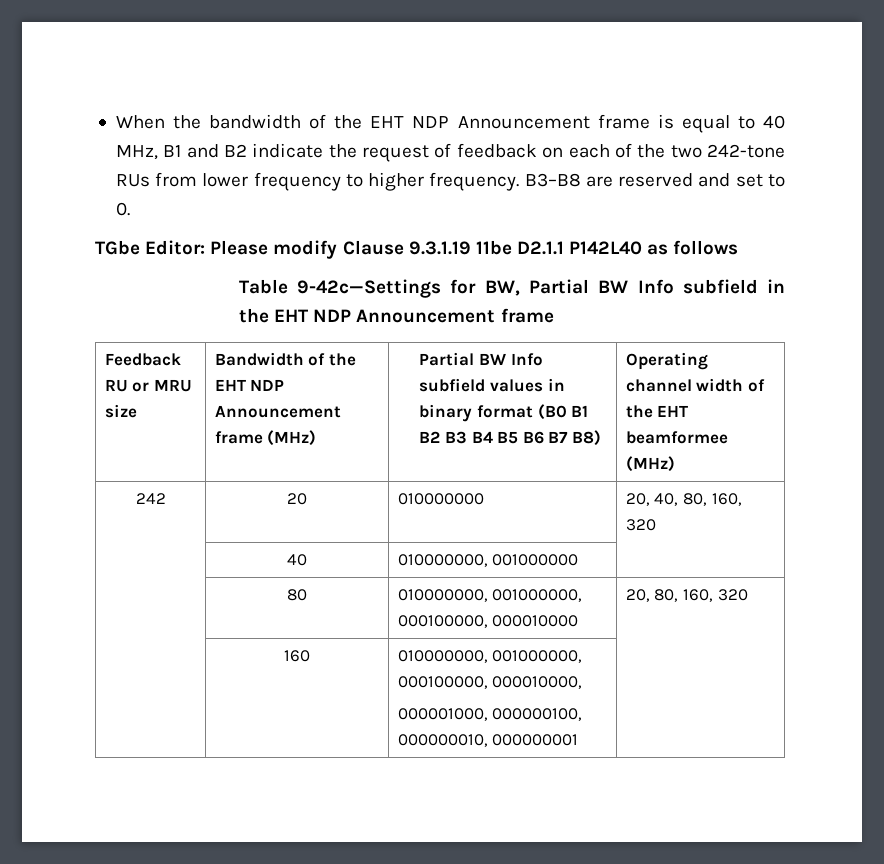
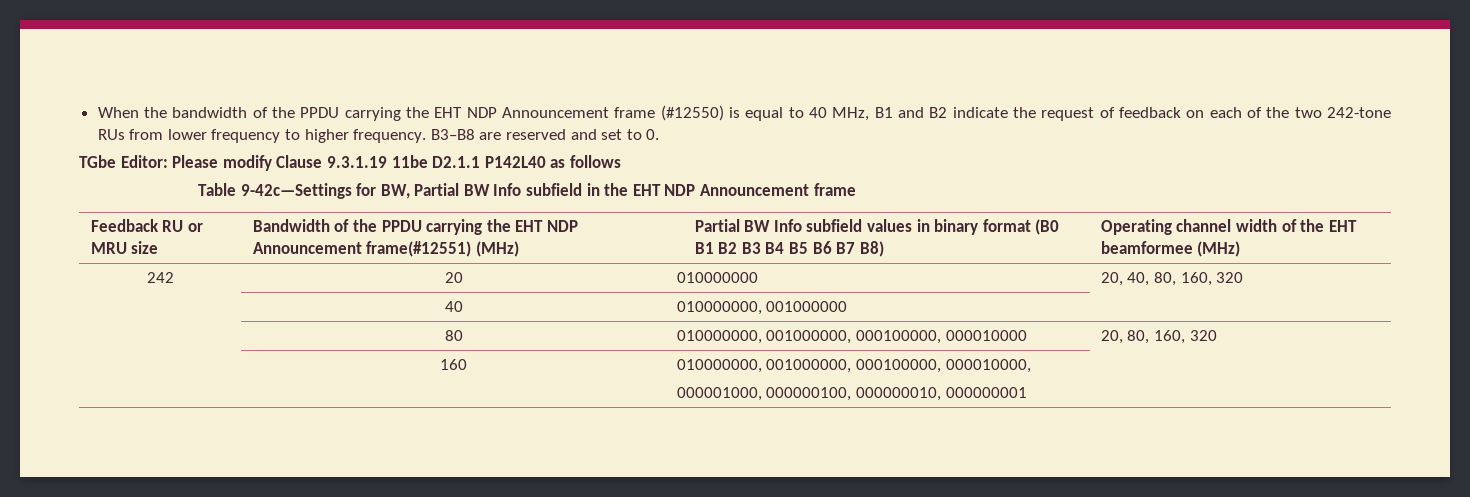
- When the bandwidth of the EHT NDP Announcement frame is equal to 40 MHz, B1 and B2 indicate the request of feedback on each of the two 242-tone RUs from lower frequency to higher frequency.
+ When the bandwidth of the PPDU carrying the EHT NDP Announcement frame (#12550) is equal to 40 MHz, B1 and B2 indicate the request of feedback on each of the two 242-tone RUs from lower frequency to higher frequency.
- Bandwidth of the EHT NDP Announcement frame (MHz)
+ Bandwidth of the PPDU carrying the EHT NDP Announcement frame(#12551) (MHz)

